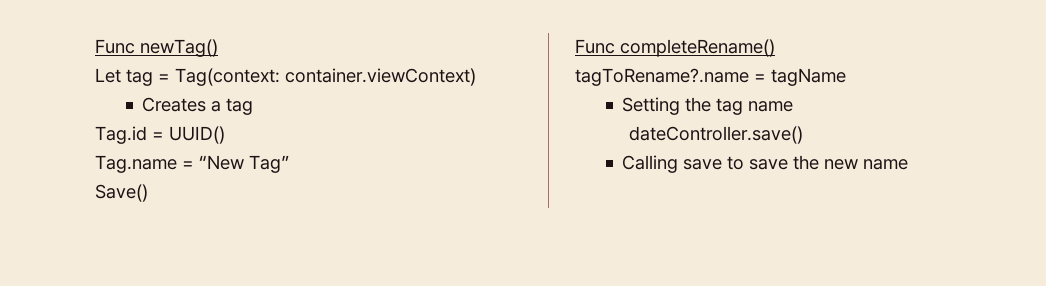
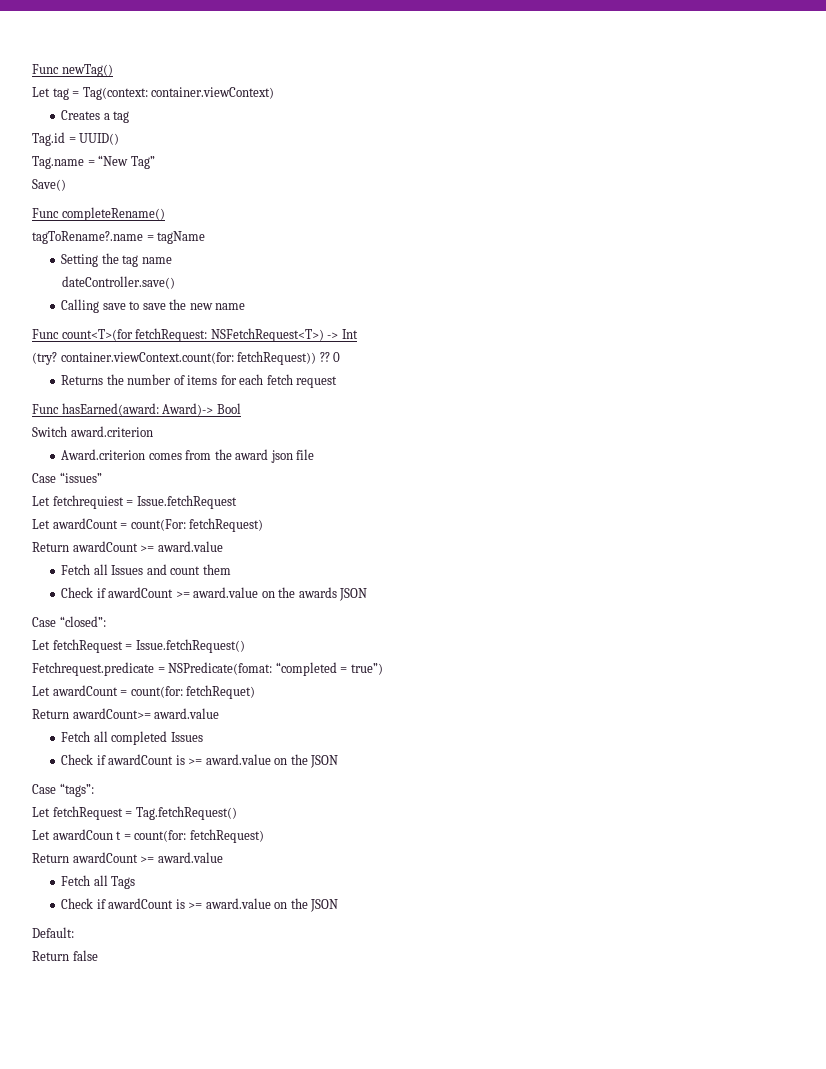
+ Func count<T>(for fetchRequest: NSFetchRequest<T>) -> Int
+ (try? container.viewContext.count(for: fetchRequest)) ?? 0
+ Returns the number of items for each fetch request
+ Func hasEarned(award: Award)-> Bool
+ Switch award.criterion
+ Award.criterion comes from the award json file
+ Case “issues”
+ Let fetchrequiest = Issue.fetchRequest
+ Let awardCount = count(For: fetchRequest)
+ Return awardCount >= award.value
+ Fetch all Issues and count them
+ Check if awardCount >= award.value on the awards JSON
+ Case “closed”:
+ Let fetchRequest = Issue.fetchRequest()
+ Fetchrequest.predicate = NSPredicate(fomat: “completed = true”)
+ Let awardCount = count(for: fetchRequet)
+ Return awardCount>= award.value
+ Fetch all completed Issues
+ Check if awardCount is >= award.value on the JSON
+ Case “tags”:
+ Let fetchRequest = Tag.fetchRequest()
+ Let awardCoun t = count(for: fetchRequest)
+ Return awardCount >= award.value
+ Fetch all Tags
+ Check if awardCount is >= award.value on the JSON
+ Default:
+ Return false

